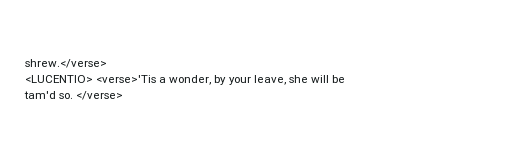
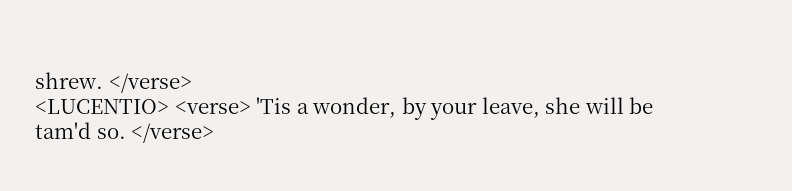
- shrew.</verse>
+ shrew. </verse>
- <LUCENTIO> <verse>'Tis a wonder, by your leave, she will be
+ <LUCENTIO> <verse> 'Tis a wonder, by your leave, she will be

